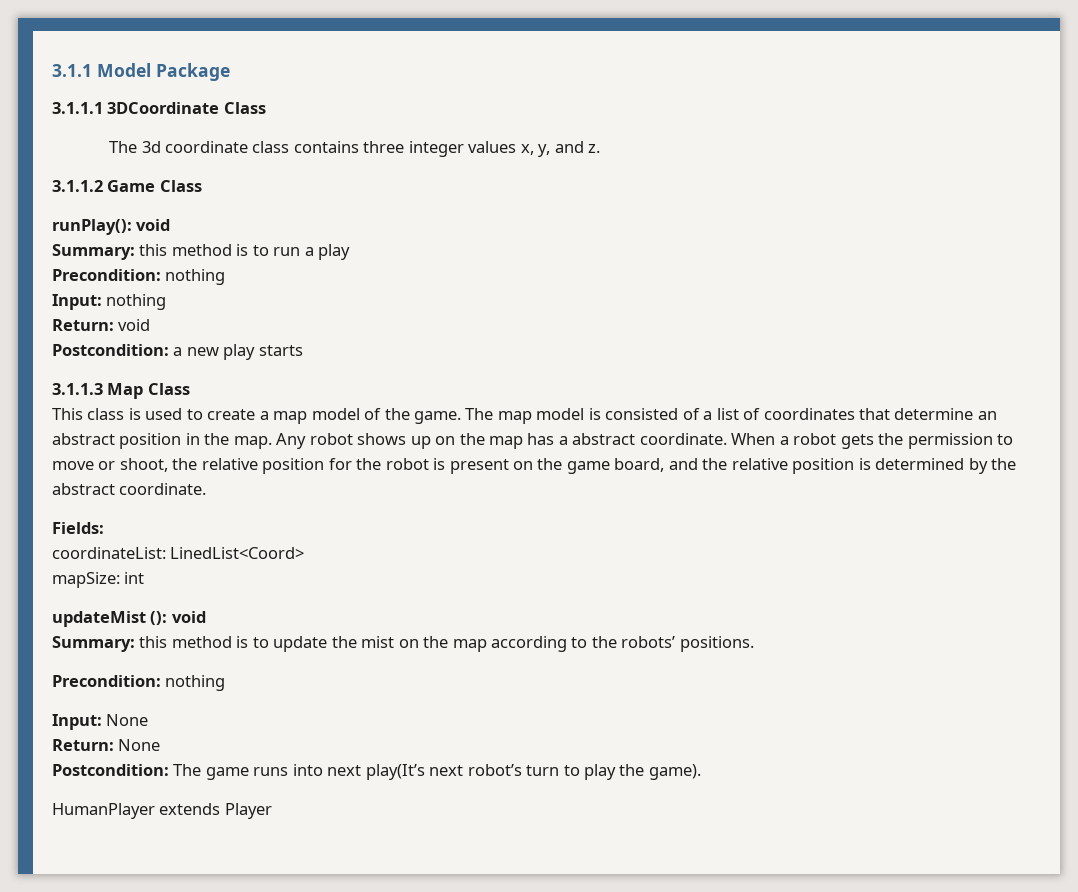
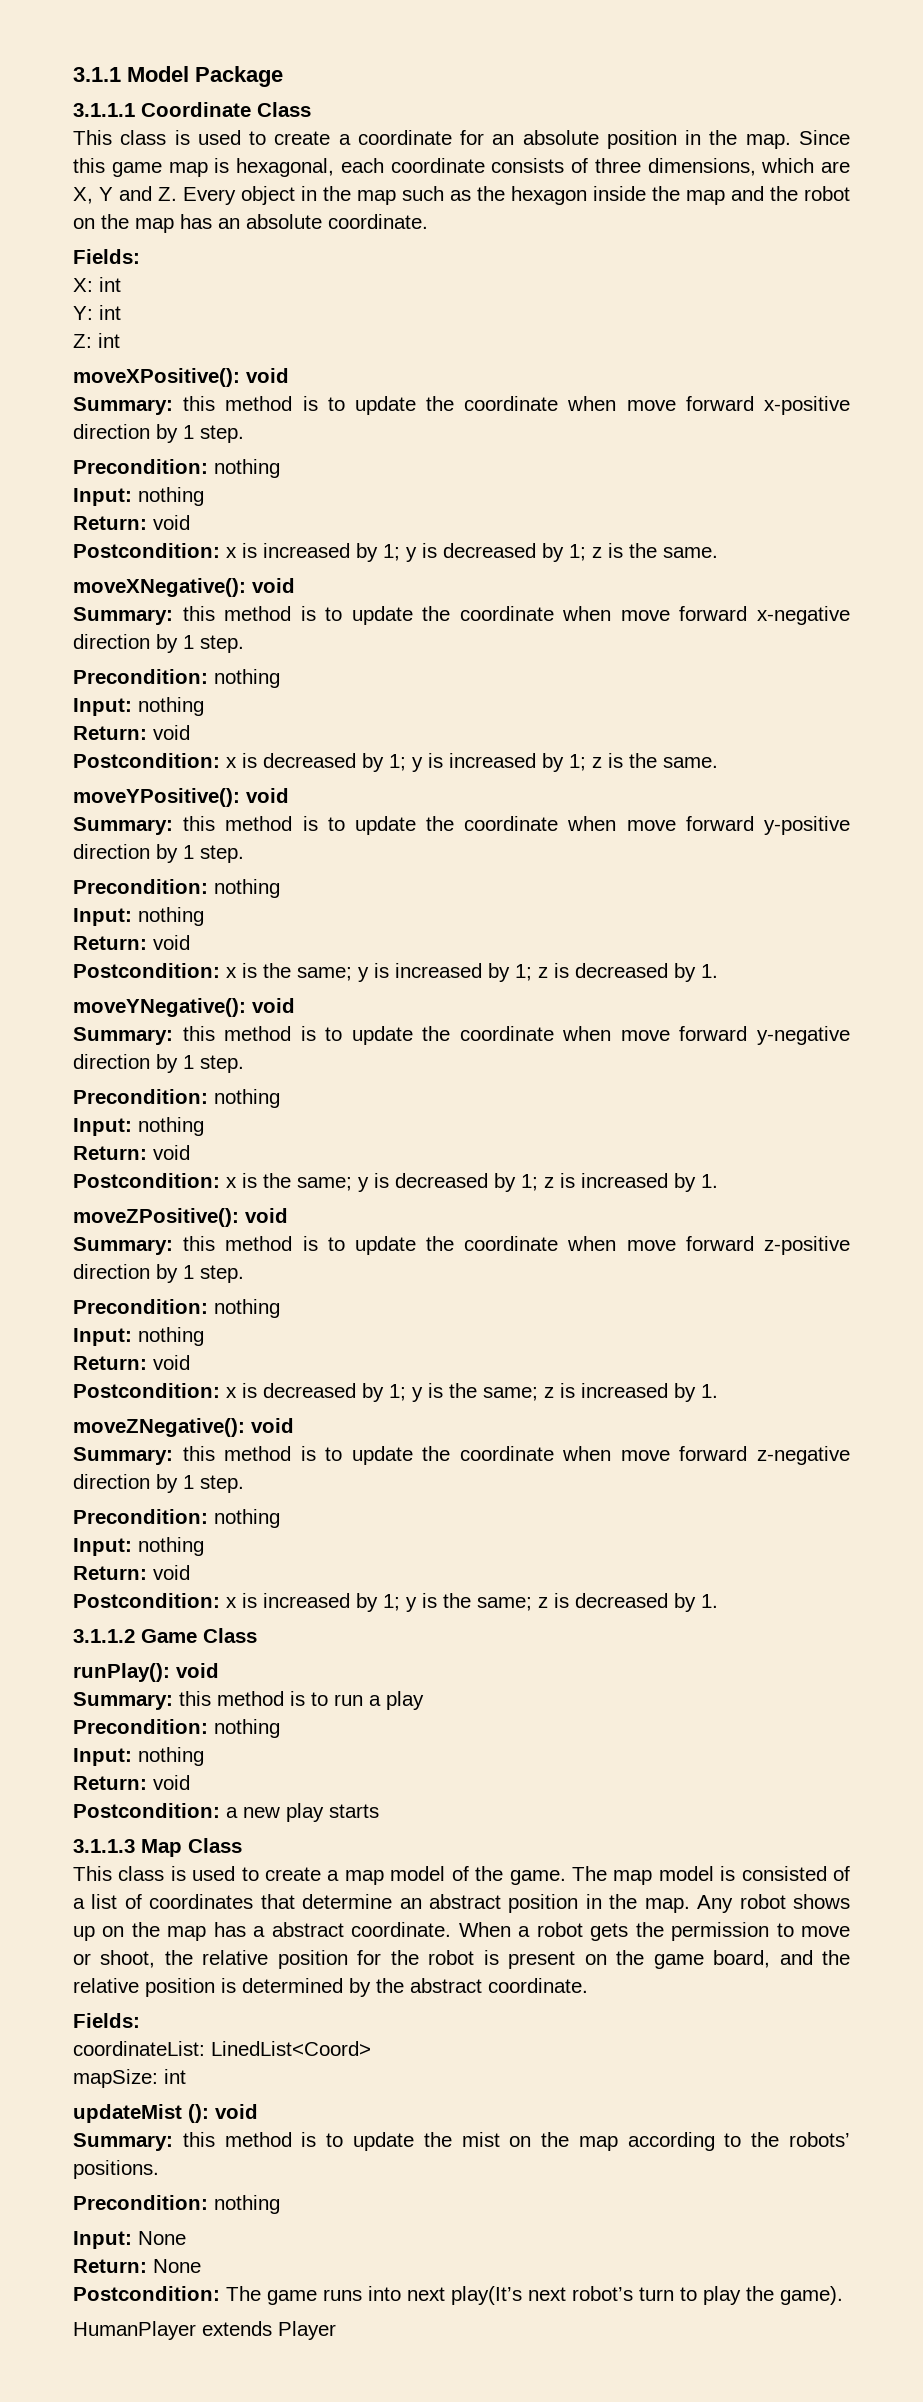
- 3.1.1.1 3DCoordinate Class
- The 3d coordinate class contains three integer values x, y, and z.
+ 3.1.1.1 Coordinate Class
+ This class is used to create a coordinate for an absolute position in the map. Since this game map is hexagonal, each coordinate consists of three dimensions, which are X, Y and Z. Every object in the map such as the hexagon inside the map and the robot on the map has an absolute coordinate.
+ Fields:
+ X: int
+ Y: int
+ Z: int
+ moveXPositive(): void
+ Summary: this method is to update the coordinate when move forward x-positive direction by 1 step.
+ Precondition: nothing
+ Input: nothing
+ Return: void
+ Postcondition: x is increased by 1; y is decreased by 1; z is the same.
+ moveXNegative(): void
+ Summary: this method is to update the coordinate when move forward x-negative direction by 1 step.
+ Precondition: nothing
+ Input: nothing
+ Return: void
+ Postcondition: x is decreased by 1; y is increased by 1; z is the same.
+ moveYPositive(): void
+ Summary: this method is to update the coordinate when move forward y-positive direction by 1 step.
+ Precondition: nothing
+ Input: nothing
+ Return: void
+ Postcondition: x is the same; y is increased by 1; z is decreased by 1.
+ moveYNegative(): void
+ Summary: this method is to update the coordinate when move forward y-negative direction by 1 step.
+ Precondition: nothing
+ Input: nothing
+ Return: void
+ Postcondition: x is the same; y is decreased by 1; z is increased by 1.
+ moveZPositive(): void
+ Summary: this method is to update the coordinate when move forward z-positive direction by 1 step.
+ Precondition: nothing
+ Input: nothing
+ Return: void
+ Postcondition: x is decreased by 1; y is the same; z is increased by 1.
+ moveZNegative(): void
+ Summary: this method is to update the coordinate when move forward z-negative direction by 1 step.
+ Precondition: nothing
+ Input: nothing
+ Return: void
+ Postcondition: x is increased by 1; y is the same; z is decreased by 1.

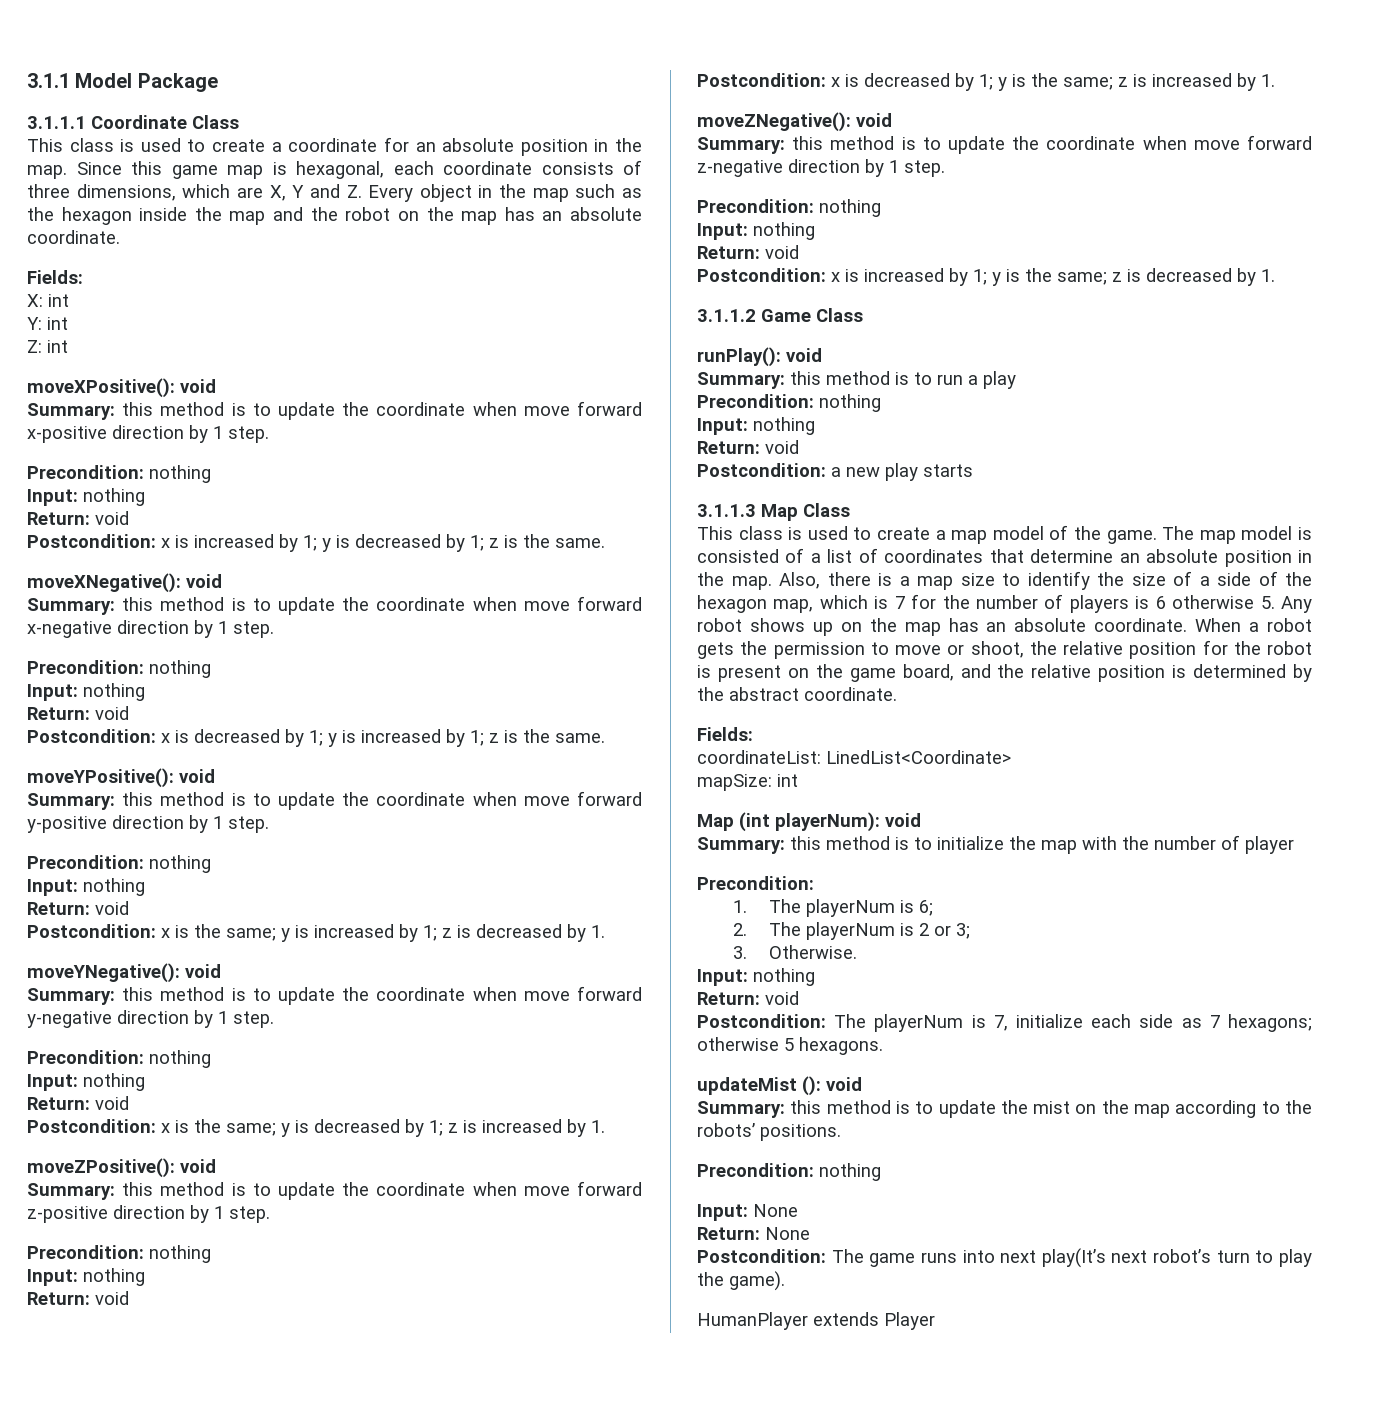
- The map model is consisted of a list of coordinates that determine an abstract position in the map. Any robot shows up on the map has a abstract coordinate.
+ The map model is consisted of a list of coordinates that determine an absolute position in the map. Also, there is a map size to identify the size of a side of the hexagon map, which is 7 for the number of players is 6 otherwise 5. Any robot shows up on the map has an absolute coordinate.
- coordinateList: LinedList<Coord>
+ coordinateList: LinedList<Coordinate>
+ Map (int playerNum): void
+ Summary: this method is to initialize the map with the number of player
+ Precondition:
+ 1. The playerNum is 6;
+ 2. The playerNum is 2 or 3;
+ 3. Otherwise.
+ Input: nothing
+ Return: void
+ Postcondition: The playerNum is 7, initialize each side as 7 hexagons; otherwise 5 hexagons.

